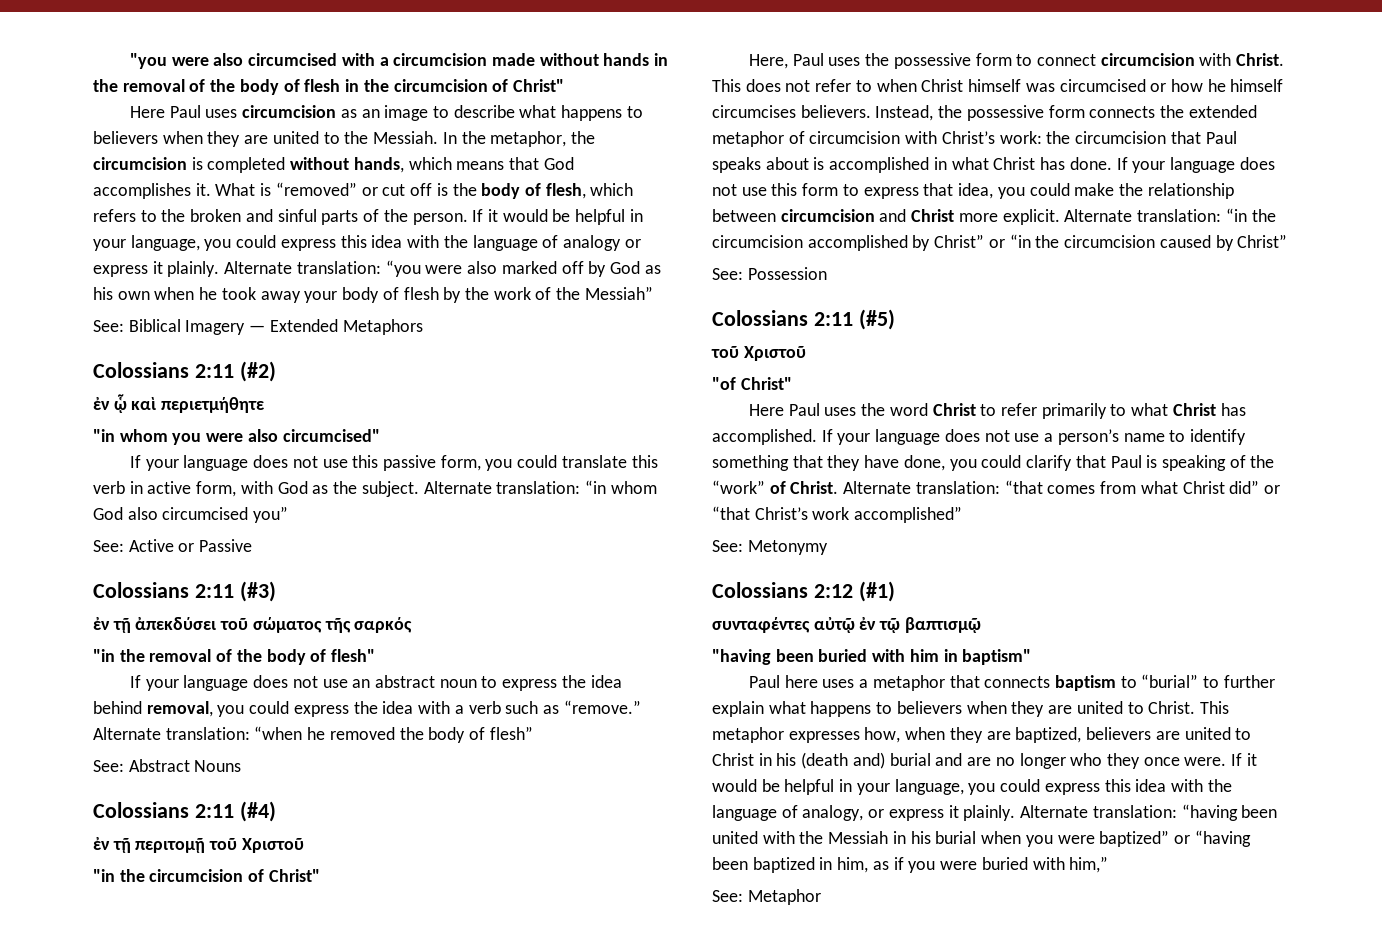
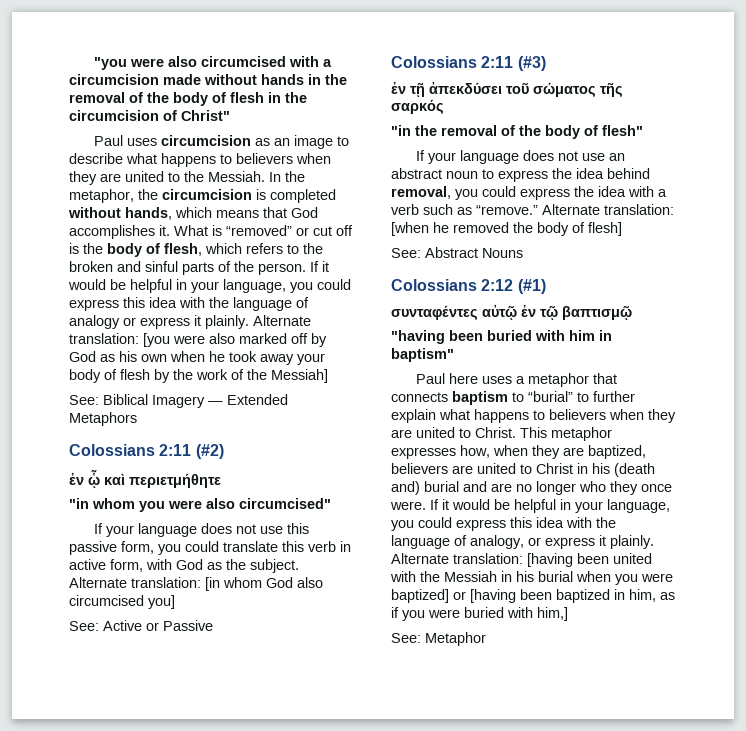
- Here Paul uses circumcision as an image to describe what happens to believers when they are united to the Messiah.
+ Paul uses circumcision as an image to describe what happens to believers when they are united to the Messiah.
- Alternate translation: “you were also marked off by God as his own when he took away your body of flesh by the work of the Messiah”
+ Alternate translation: [you were also marked off by God as his own when he took away your body of flesh by the work of the Messiah]
- Alternate translation: “in whom God also circumcised you”
+ Alternate translation: [in whom God also circumcised you]
- Alternate translation: “when he removed the body of flesh”
+ Alternate translation: [when he removed the body of flesh]
- Colossians 2:11 (#4)
- ἐν τῇ περιτομῇ τοῦ Χριστοῦ
- "in the circumcision of Christ"
- Here, Paul uses the possessive form to connect circumcision with Christ. This does not refer to when Christ himself was circumcised or how he himself circumcises believers. Instead, the possessive form connects the extended metaphor of circumcision with Christ’s work: the circumcision that Paul speaks about is accomplished in what Christ has done. If your language does not use this form to express that idea, you could make the relationship between circumcision and Christ more explicit. Alternate translation: “in the circumcision accomplished by Christ” or “in the circumcision caused by Christ”
- See: Possession
- Colossians 2:11 (#5)
- τοῦ Χριστοῦ
- "of Christ"
- Here Paul uses the word Christ to refer primarily to what Christ has accomplished. If your language does not use a person’s name to identify something that they have done, you could clarify that Paul is speaking of the “work” of Christ. Alternate translation: “that comes from what Christ did” or “that Christ’s work accomplished”
- See: Metonymy
- Alternate translation: “having been united with the Messiah in his burial when you were baptized” or “having been baptized in him, as if you were buried with him,”
+ Alternate translation: [having been united with the Messiah in his burial when you were baptized] or [having been baptized in him, as if you were buried with him,]

